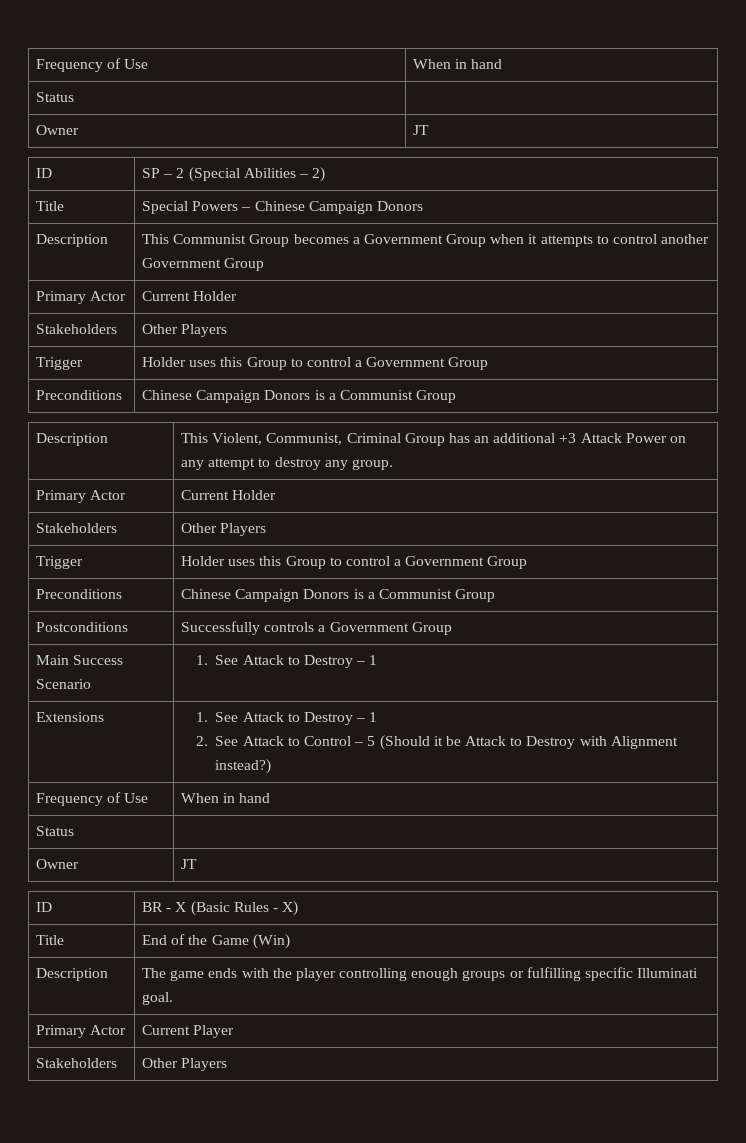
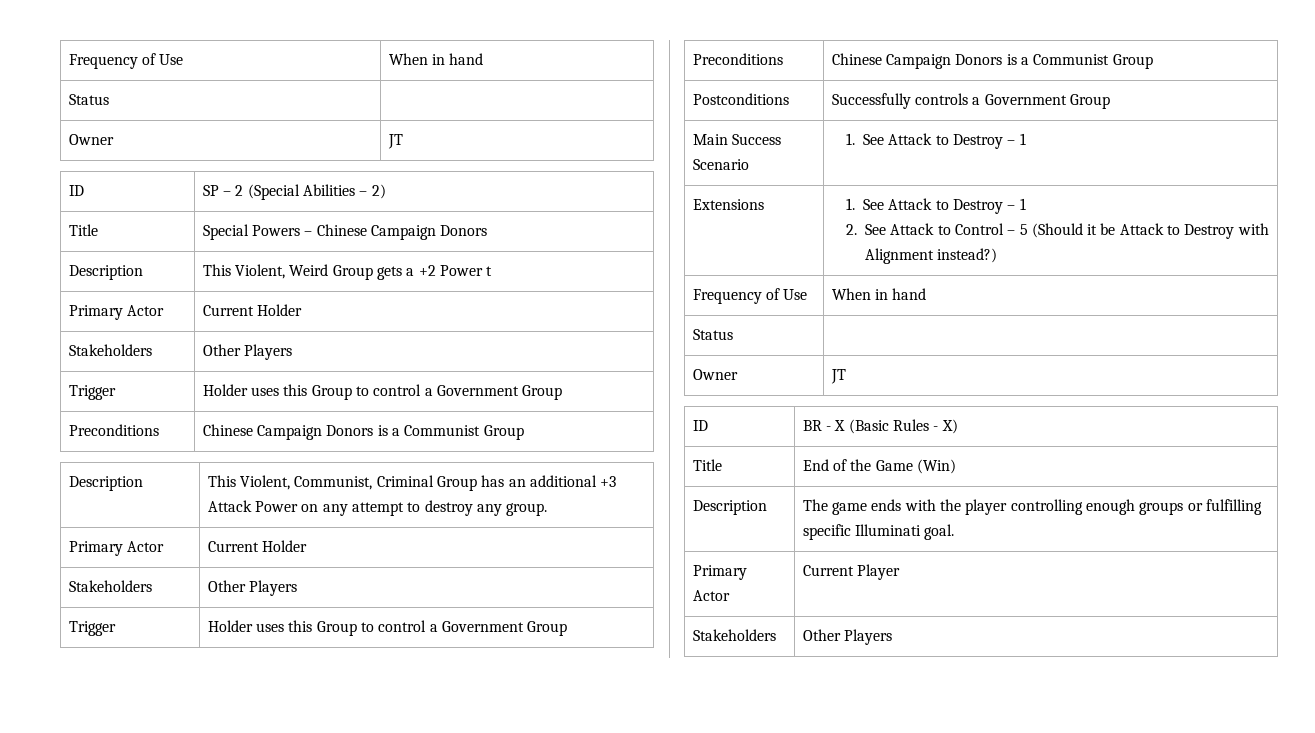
- Description | This Communist Group becomes a Government Group when it attempts to control another Government Group
+ Description | This Violent, Weird Group gets a +2 Power t

